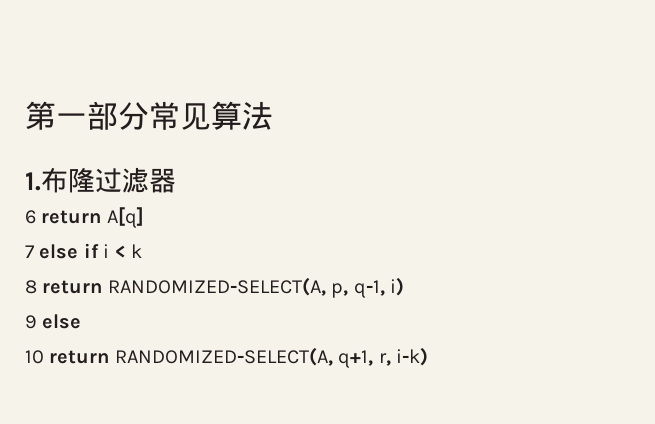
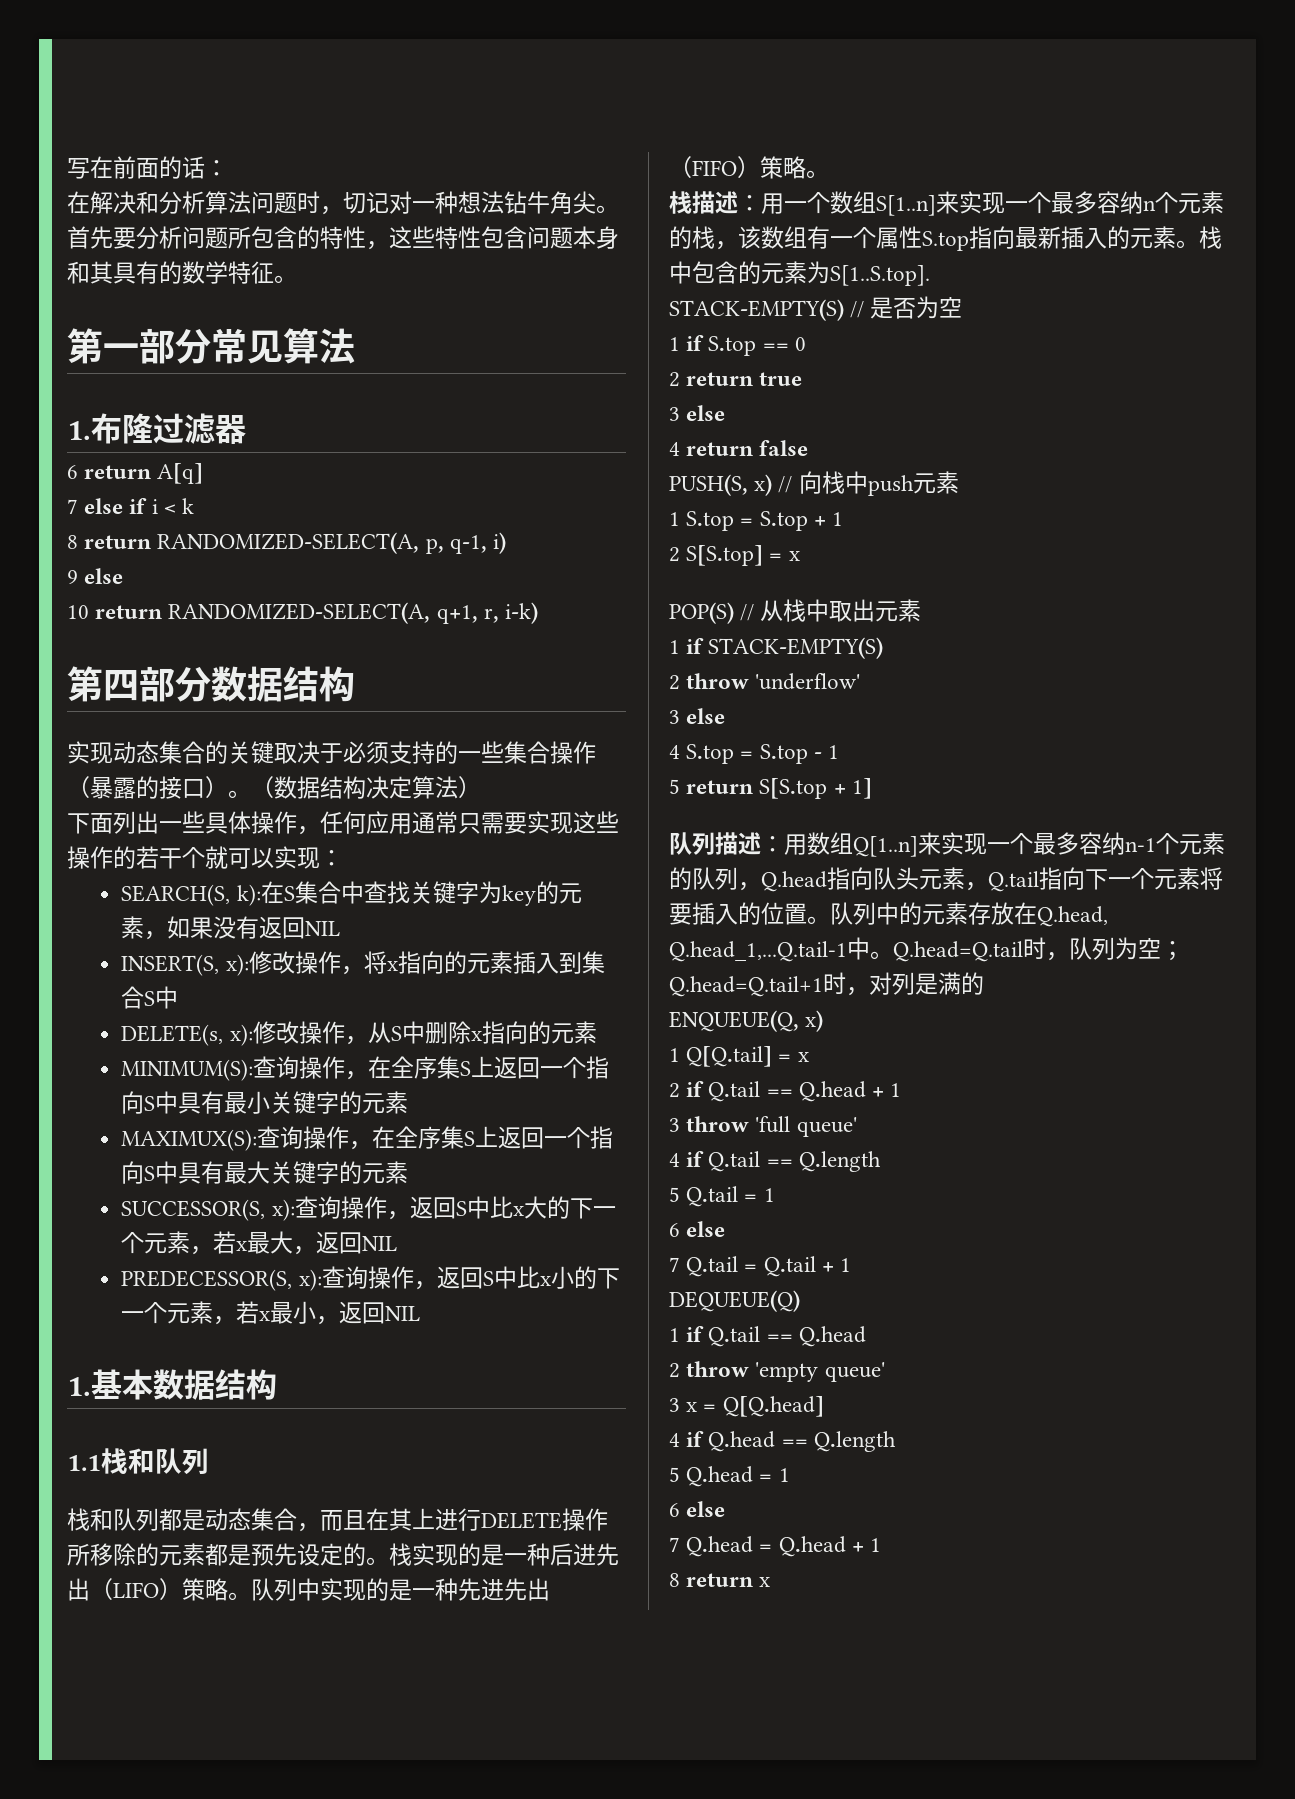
+ 写在前面的话：
+ 在解决和分析算法问题时，切记对一种想法钻牛角尖。首先要分析问题所包含的特性，这些特性包含问题本身和其具有的数学特征。
+ 第四部分数据结构
+ 实现动态集合的关键取决于必须支持的一些集合操作（暴露的接口）。（数据结构决定算法）
+ 下面列出一些具体操作，任何应用通常只需要实现这些操作的若干个就可以实现：
+ SEARCH(S, k):在S集合中查找关键字为key的元素，如果没有返回NIL
+ INSERT(S, x):修改操作，将x指向的元素插入到集合S中
+ DELETE(s, x):修改操作，从S中删除x指向的元素
+ MINIMUM(S):查询操作，在全序集S上返回一个指向S中具有最小关键字的元素
+ MAXIMUX(S):查询操作，在全序集S上返回一个指向S中具有最大关键字的元素
+ SUCCESSOR(S, x):查询操作，返回S中比x大的下一个元素，若x最大，返回NIL
+ PREDECESSOR(S, x):查询操作，返回S中比x小的下一个元素，若x最小，返回NIL
+ 1.基本数据结构
+ 1.1栈和队列
+ 栈和队列都是动态集合，而且在其上进行DELETE操作所移除的元素都是预先设定的。栈实现的是一种后进先出（LIFO）策略。队列中实现的是一种先进先出（FIFO）策略。
+ 栈描述：用一个数组S[1..n]来实现一个最多容纳n个元素的栈，该数组有一个属性S.top指向最新插入的元素。栈中包含的元素为S[1..S.top].
+ STACK-EMPTY(S) // 是否为空
+ 1 if S.top == 0
+ 2 return true
+ 3 else
+ 4 return false
+ PUSH(S, x) // 向栈中push元素
+ 1 S.top = S.top + 1
+ 2 S[S.top] = x
+ POP(S) // 从栈中取出元素
+ 1 if STACK-EMPTY(S)
+ 2 throw 'underflow'
+ 3 else
+ 4 S.top = S.top - 1
+ 5 return S[S.top + 1]
+ 队列描述：用数组Q[1..n]来实现一个最多容纳n-1个元素的队列，Q.head指向队头元素，Q.tail指向下一个元素将要插入的位置。队列中的元素存放在Q.head, Q.head_1,...Q.tail-1中。Q.head=Q.tail时，队列为空；Q.head=Q.tail+1时，对列是满的
+ ENQUEUE(Q, x)
+ 1 Q[Q.tail] = x
+ 2 if Q.tail == Q.head + 1
+ 3 throw 'full queue'
+ 4 if Q.tail == Q.length
+ 5 Q.tail = 1
+ 6 else
+ 7 Q.tail = Q.tail + 1
+ DEQUEUE(Q)
+ 1 if Q.tail == Q.head
+ 2 throw 'empty queue'
+ 3 x = Q[Q.head]
+ 4 if Q.head == Q.length
+ 5 Q.head = 1
+ 6 else
+ 7 Q.head = Q.head + 1
+ 8 return x

